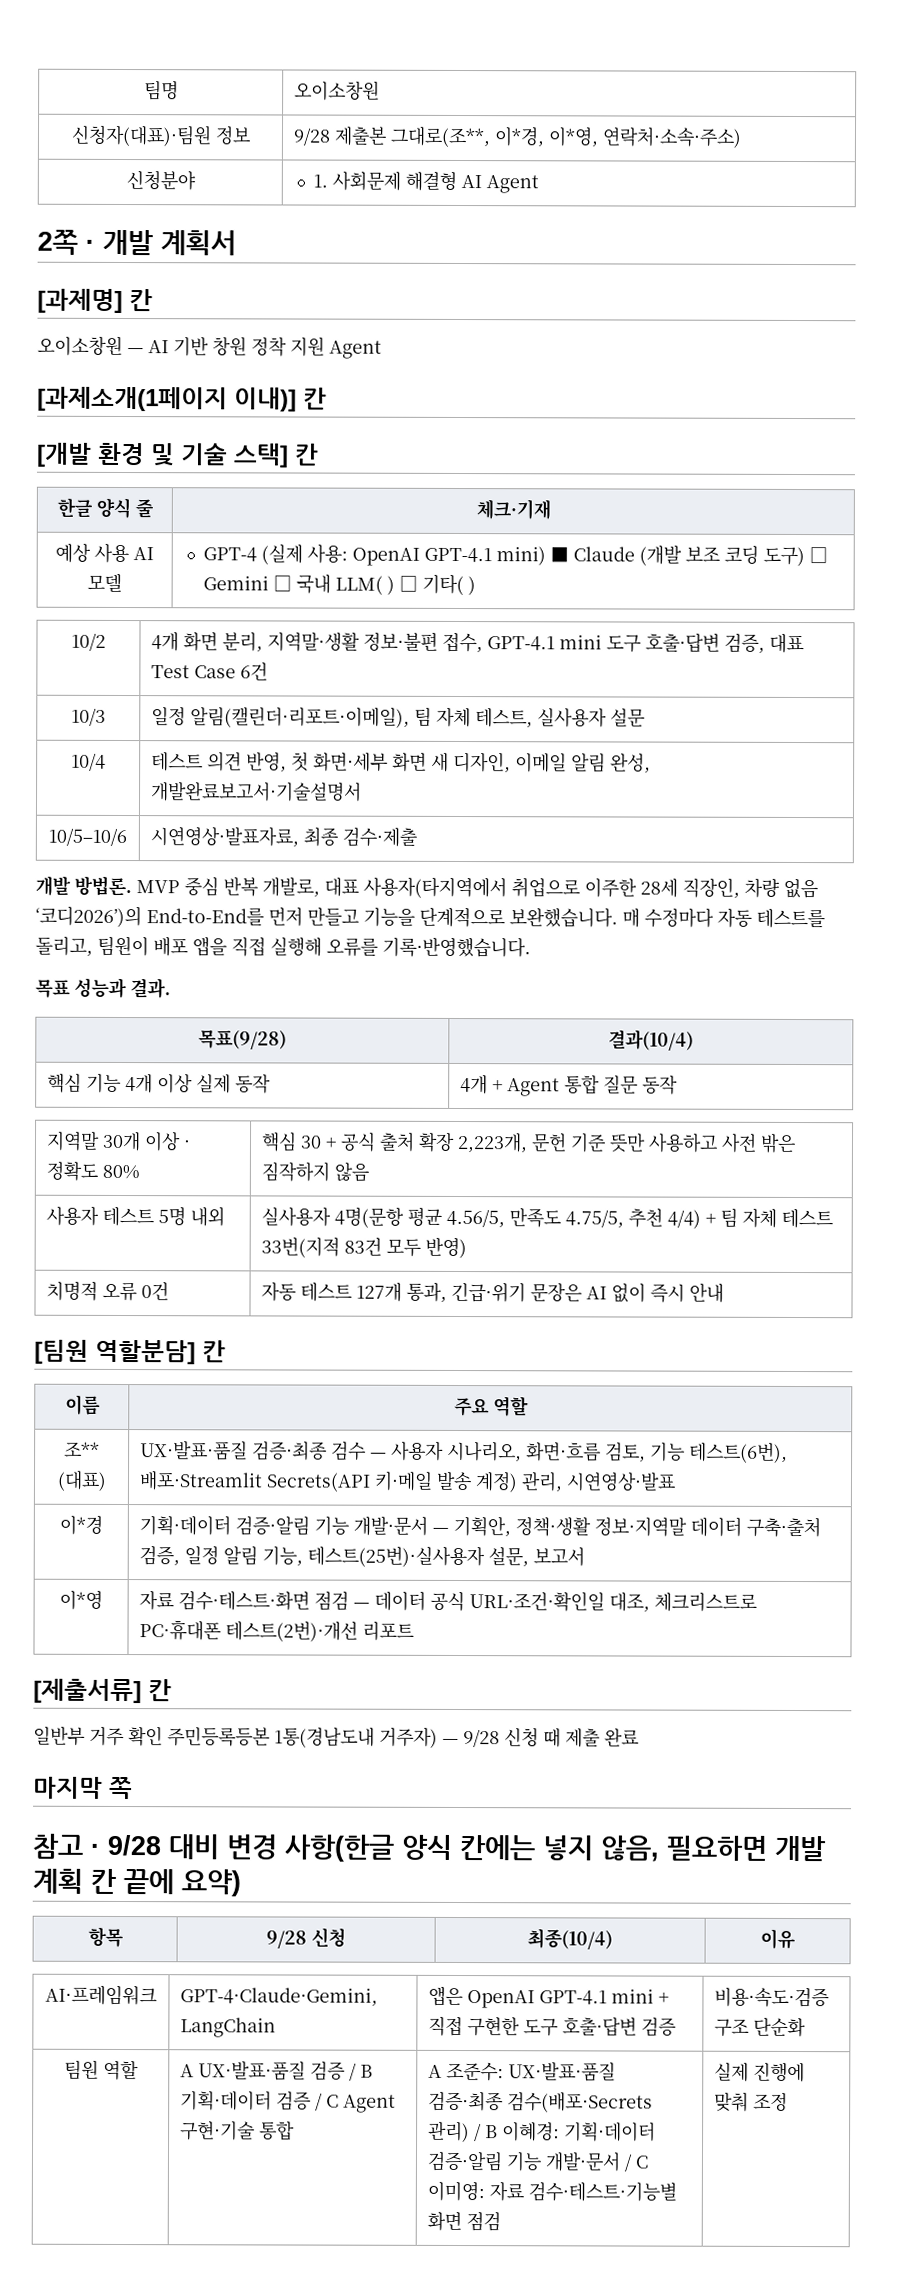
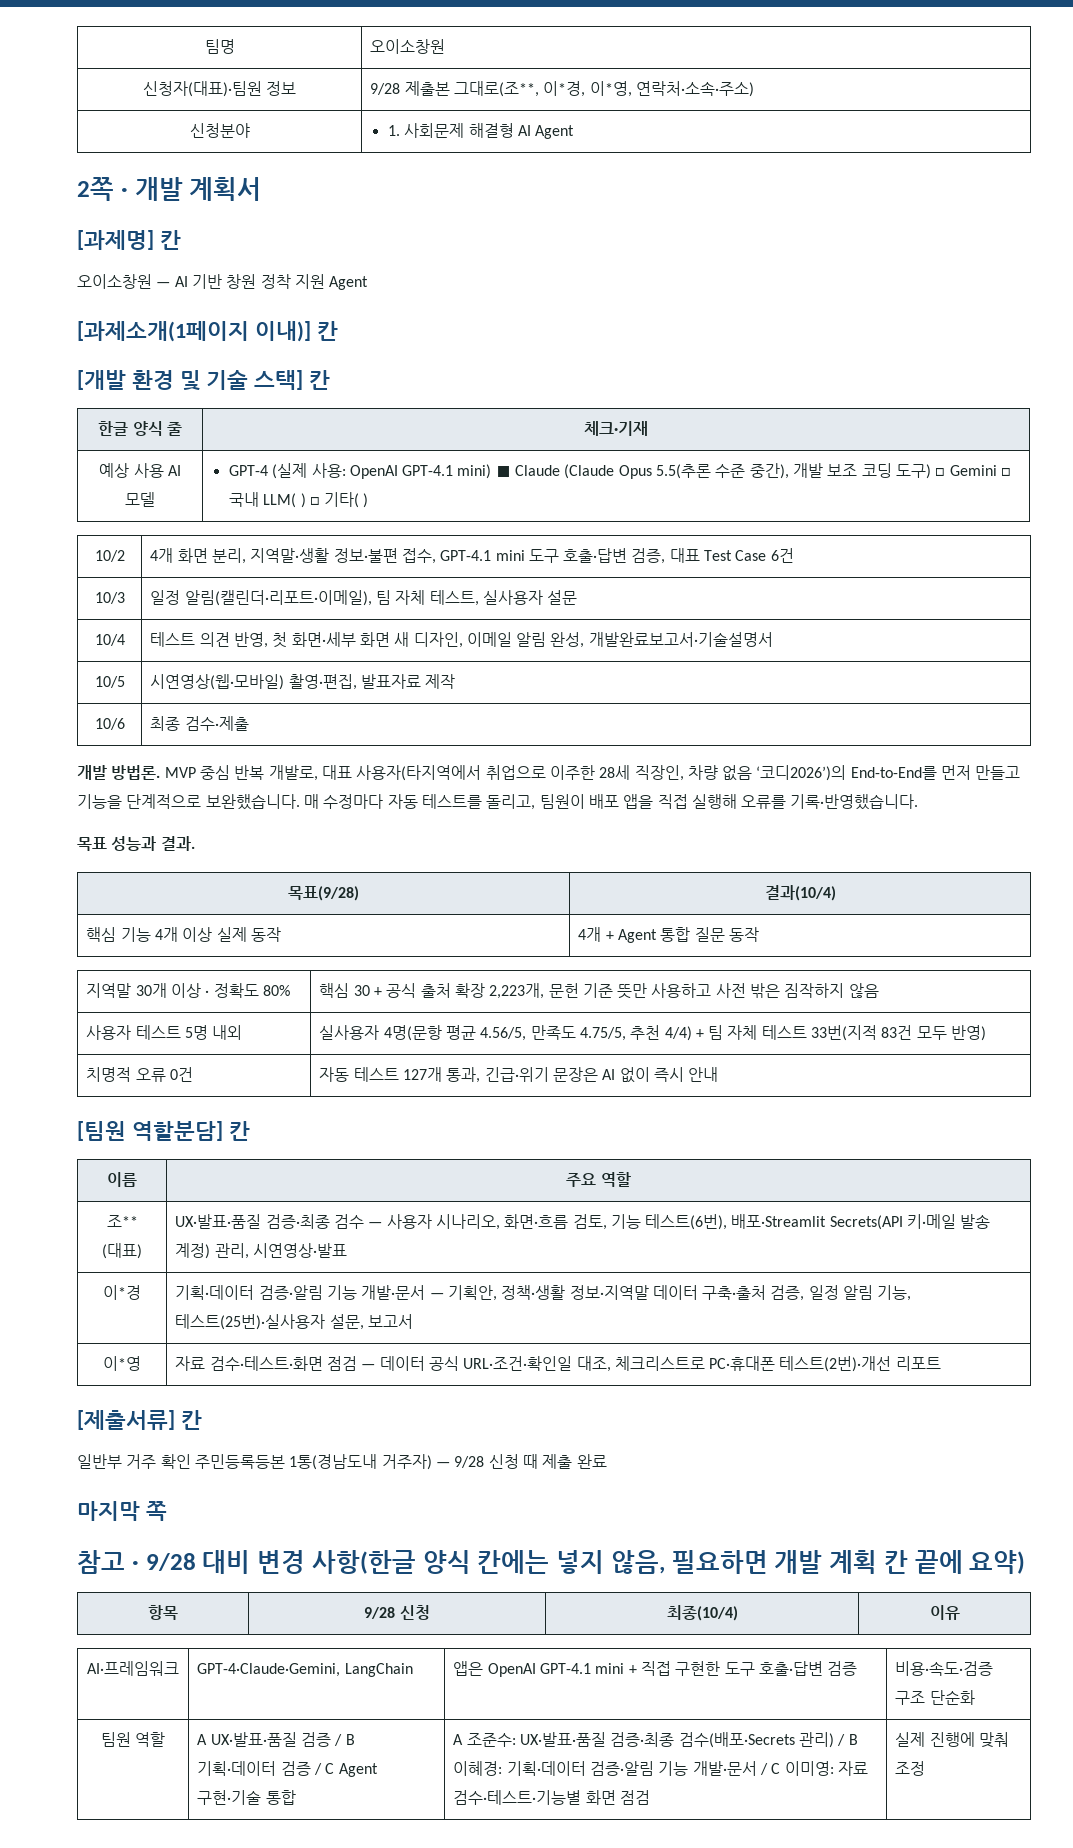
- 예상 사용 AI 모델 | GPT-4 (실제 사용: OpenAI GPT-4.1 mini) ■ Claude (개발 보조 코딩 도구) □ Gemini □ 국내 LLM( ) □ 기타( )
+ 예상 사용 AI 모델 | GPT-4 (실제 사용: OpenAI GPT-4.1 mini) ■ Claude (Claude Opus 5.5(추론 수준 중간), 개발 보조 코딩 도구) □ Gemini □ 국내 LLM( ) □ 기타( )
- 10/5–10/6 | 시연영상·발표자료, 최종 검수·제출
+ 10/5 | 시연영상(웹·모바일) 촬영·편집, 발표자료 제작
+ 10/6 | 최종 검수·제출

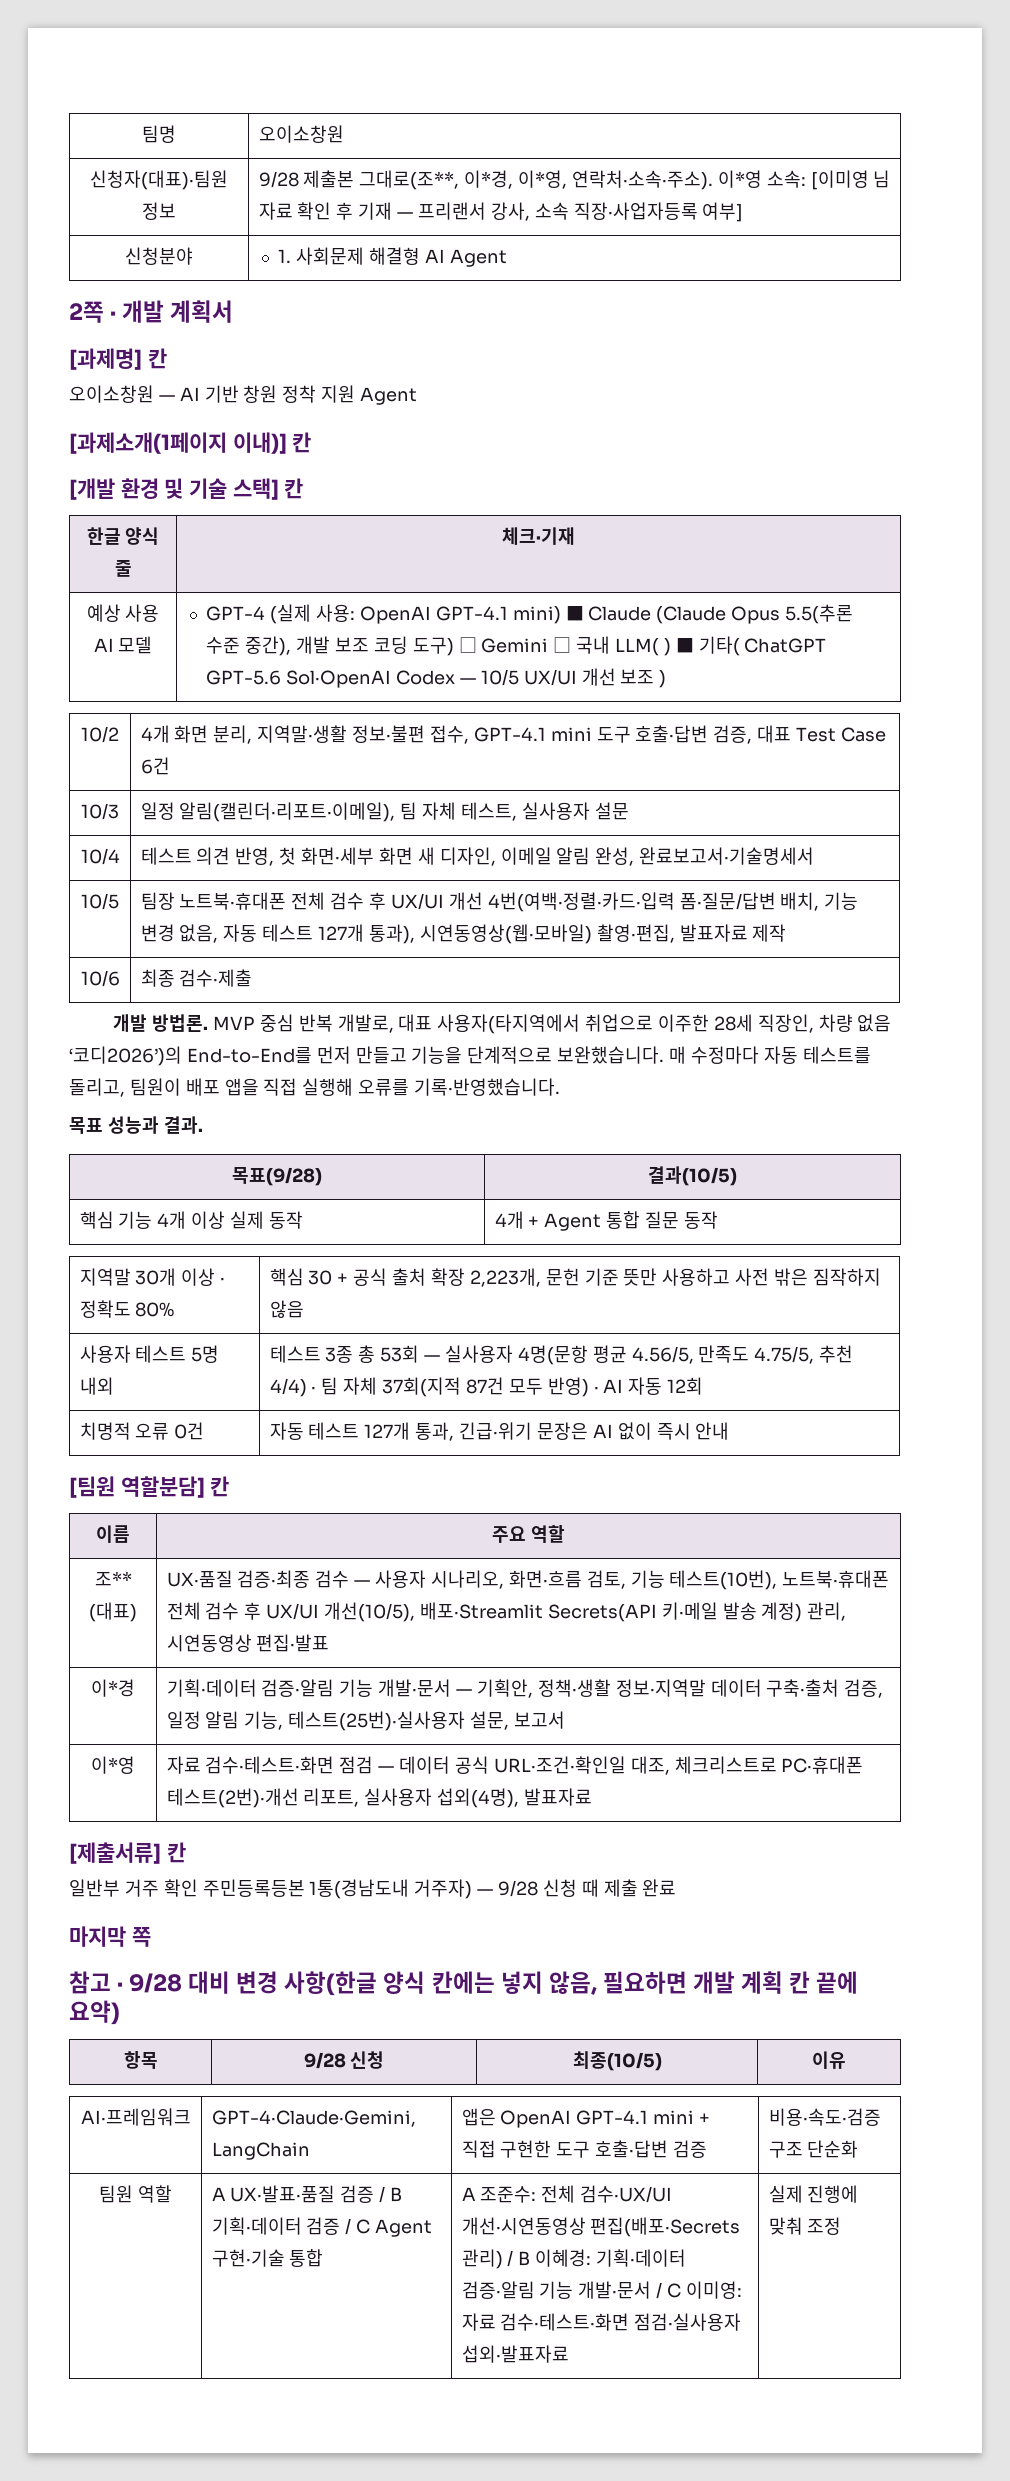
- 신청자(대표)·팀원 정보 | 9/28 제출본 그대로(조**, 이*경, 이*영, 연락처·소속·주소)
+ 신청자(대표)·팀원 정보 | 9/28 제출본 그대로(조**, 이*경, 이*영, 연락처·소속·주소). 이*영 소속: [이미영 님 자료 확인 후 기재 — 프리랜서 강사, 소속 직장·사업자등록 여부]
- 예상 사용 AI 모델 | GPT-4 (실제 사용: OpenAI GPT-4.1 mini) ■ Claude (Claude Opus 5.5(추론 수준 중간), 개발 보조 코딩 도구) □ Gemini □ 국내 LLM( ) □ 기타( )
+ 예상 사용 AI 모델 | GPT-4 (실제 사용: OpenAI GPT-4.1 mini) ■ Claude (Claude Opus 5.5(추론 수준 중간), 개발 보조 코딩 도구) □ Gemini □ 국내 LLM( ) ■ 기타( ChatGPT GPT-5.6 Sol·OpenAI Codex — 10/5 UX/UI 개선 보조 )
- 10/4 | 테스트 의견 반영, 첫 화면·세부 화면 새 디자인, 이메일 알림 완성, 개발완료보고서·기술설명서
+ 10/4 | 테스트 의견 반영, 첫 화면·세부 화면 새 디자인, 이메일 알림 완성, 완료보고서·기술명세서
- 10/5 | 시연영상(웹·모바일) 촬영·편집, 발표자료 제작
+ 10/5 | 팀장 노트북·휴대폰 전체 검수 후 UX/UI 개선 4번(여백·정렬·카드·입력 폼·질문/답변 배치, 기능 변경 없음, 자동 테스트 127개 통과), 시연동영상(웹·모바일) 촬영·편집, 발표자료 제작
- 목표(9/28) | 결과(10/4)
+ 목표(9/28) | 결과(10/5)
- 사용자 테스트 5명 내외 | 실사용자 4명(문항 평균 4.56/5, 만족도 4.75/5, 추천 4/4) + 팀 자체 테스트 33번(지적 83건 모두 반영)
+ 사용자 테스트 5명 내외 | 테스트 3종 총 53회 — 실사용자 4명(문항 평균 4.56/5, 만족도 4.75/5, 추천 4/4) · 팀 자체 37회(지적 87건 모두 반영) · AI 자동 12회
- 조** (대표) | UX·발표·품질 검증·최종 검수 — 사용자 시나리오, 화면·흐름 검토, 기능 테스트(6번), 배포·Streamlit Secrets(API 키·메일 발송 계정) 관리, 시연영상·발표
+ 조** (대표) | UX·품질 검증·최종 검수 — 사용자 시나리오, 화면·흐름 검토, 기능 테스트(10번), 노트북·휴대폰 전체 검수 후 UX/UI 개선(10/5), 배포·Streamlit Secrets(API 키·메일 발송 계정) 관리, 시연동영상 편집·발표
- 이*영 | 자료 검수·테스트·화면 점검 — 데이터 공식 URL·조건·확인일 대조, 체크리스트로 PC·휴대폰 테스트(2번)·개선 리포트
+ 이*영 | 자료 검수·테스트·화면 점검 — 데이터 공식 URL·조건·확인일 대조, 체크리스트로 PC·휴대폰 테스트(2번)·개선 리포트, 실사용자 섭외(4명), 발표자료
- 항목 | 9/28 신청 | 최종(10/4) | 이유
+ 항목 | 9/28 신청 | 최종(10/5) | 이유
- 팀원 역할 | A UX·발표·품질 검증 / B 기획·데이터 검증 / C Agent 구현·기술 통합 | A 조준수: UX·발표·품질 검증·최종 검수(배포·Secrets 관리) / B 이혜경: 기획·데이터 검증·알림 기능 개발·문서 / C 이미영: 자료 검수·테스트·기능별 화면 점검 | 실제 진행에 맞춰 조정
+ 팀원 역할 | A UX·발표·품질 검증 / B 기획·데이터 검증 / C Agent 구현·기술 통합 | A 조준수: 전체 검수·UX/UI 개선·시연동영상 편집(배포·Secrets 관리) / B 이혜경: 기획·데이터 검증·알림 기능 개발·문서 / C 이미영: 자료 검수·테스트·화면 점검·실사용자 섭외·발표자료 | 실제 진행에 맞춰 조정

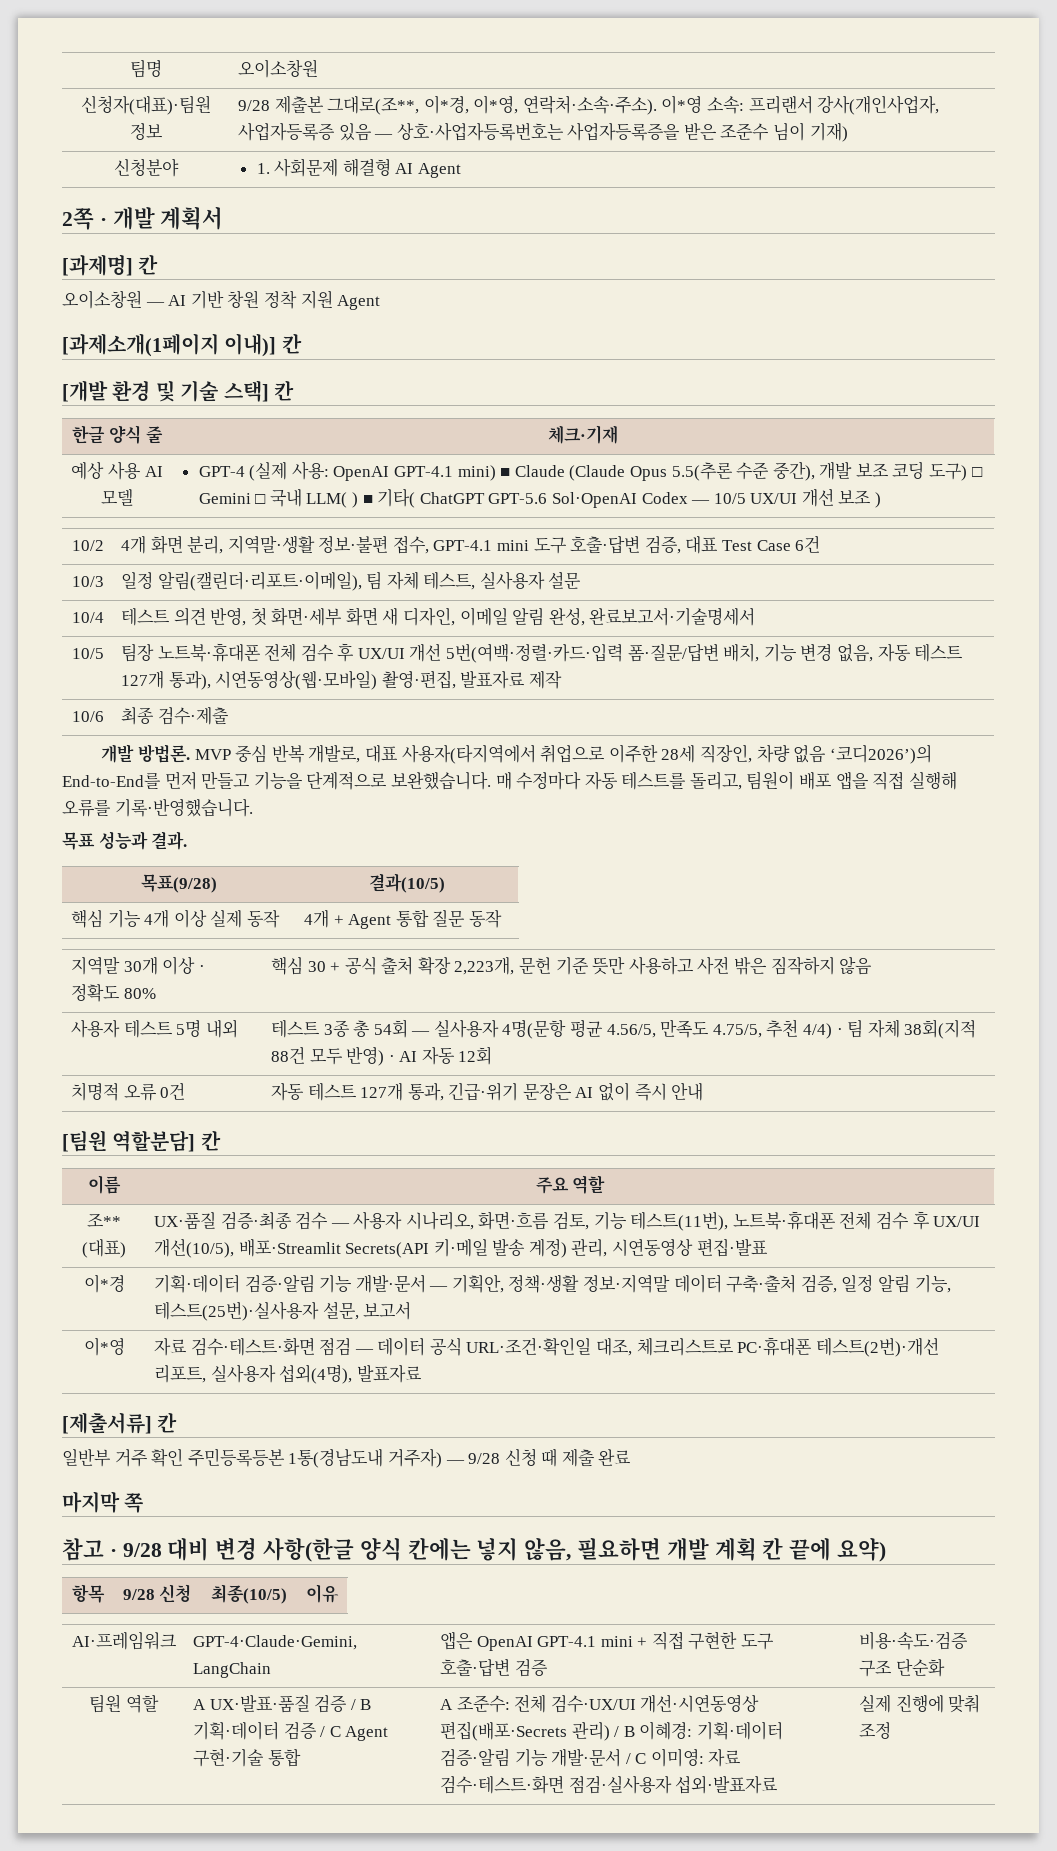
- 신청자(대표)·팀원 정보 | 9/28 제출본 그대로(조**, 이*경, 이*영, 연락처·소속·주소). 이*영 소속: [이미영 님 자료 확인 후 기재 — 프리랜서 강사, 소속 직장·사업자등록 여부]
+ 신청자(대표)·팀원 정보 | 9/28 제출본 그대로(조**, 이*경, 이*영, 연락처·소속·주소). 이*영 소속: 프리랜서 강사(개인사업자, 사업자등록증 있음 — 상호·사업자등록번호는 사업자등록증을 받은 조준수 님이 기재)
- 10/5 | 팀장 노트북·휴대폰 전체 검수 후 UX/UI 개선 4번(여백·정렬·카드·입력 폼·질문/답변 배치, 기능 변경 없음, 자동 테스트 127개 통과), 시연동영상(웹·모바일) 촬영·편집, 발표자료 제작
+ 10/5 | 팀장 노트북·휴대폰 전체 검수 후 UX/UI 개선 5번(여백·정렬·카드·입력 폼·질문/답변 배치, 기능 변경 없음, 자동 테스트 127개 통과), 시연동영상(웹·모바일) 촬영·편집, 발표자료 제작
- 사용자 테스트 5명 내외 | 테스트 3종 총 53회 — 실사용자 4명(문항 평균 4.56/5, 만족도 4.75/5, 추천 4/4) · 팀 자체 37회(지적 87건 모두 반영) · AI 자동 12회
+ 사용자 테스트 5명 내외 | 테스트 3종 총 54회 — 실사용자 4명(문항 평균 4.56/5, 만족도 4.75/5, 추천 4/4) · 팀 자체 38회(지적 88건 모두 반영) · AI 자동 12회
- 조** (대표) | UX·품질 검증·최종 검수 — 사용자 시나리오, 화면·흐름 검토, 기능 테스트(10번), 노트북·휴대폰 전체 검수 후 UX/UI 개선(10/5), 배포·Streamlit Secrets(API 키·메일 발송 계정) 관리, 시연동영상 편집·발표
+ 조** (대표) | UX·품질 검증·최종 검수 — 사용자 시나리오, 화면·흐름 검토, 기능 테스트(11번), 노트북·휴대폰 전체 검수 후 UX/UI 개선(10/5), 배포·Streamlit Secrets(API 키·메일 발송 계정) 관리, 시연동영상 편집·발표

